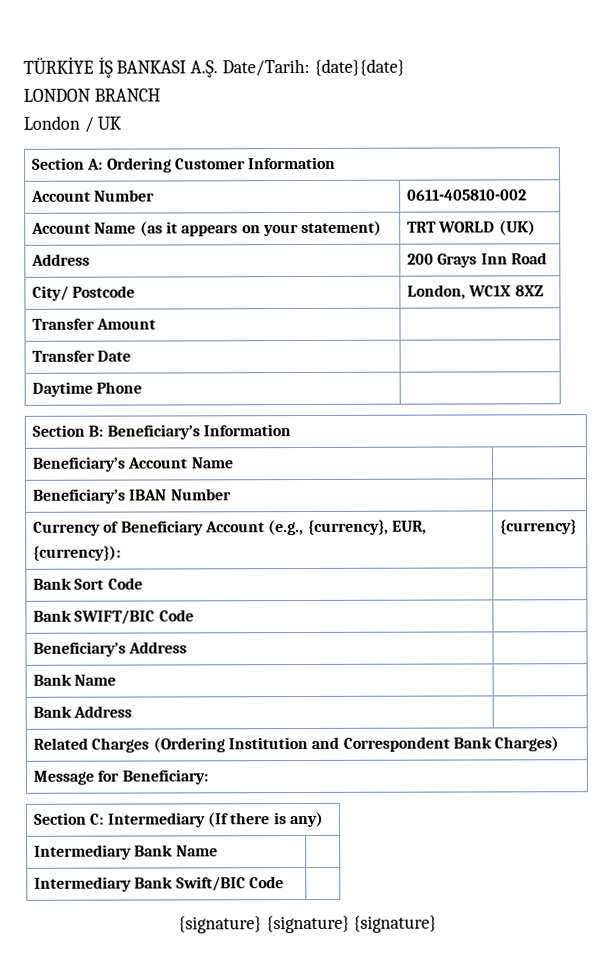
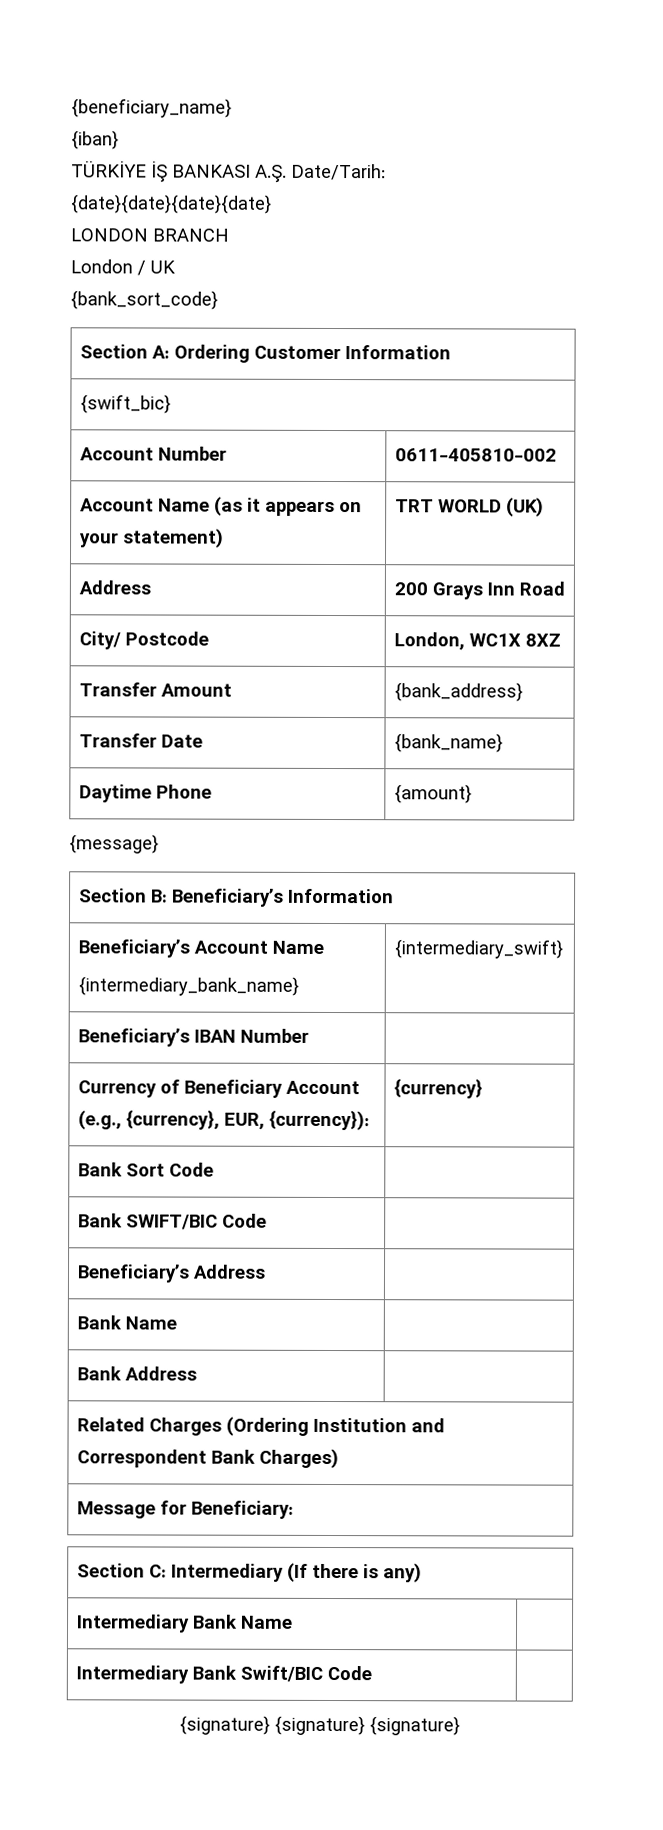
+ {beneficiary_name}
+ {iban}
- TÜRKİYE İŞ BANKASI A.Ş. Date/Tarih: {date}{date}
+ TÜRKİYE İŞ BANKASI A.Ş. Date/Tarih: {date}{date}{date}{date}
+ {bank_sort_code}
+ {swift_bic}
- Transfer Amount |
+ Transfer Amount | {bank_address}
- Transfer Date |
+ Transfer Date | {bank_name}
- Daytime Phone |
+ Daytime Phone | {amount}
+ {message}
- Beneficiary’s Account Name |
+ Beneficiary’s Account Name
+ {intermediary_bank_name} | {intermediary_swift}

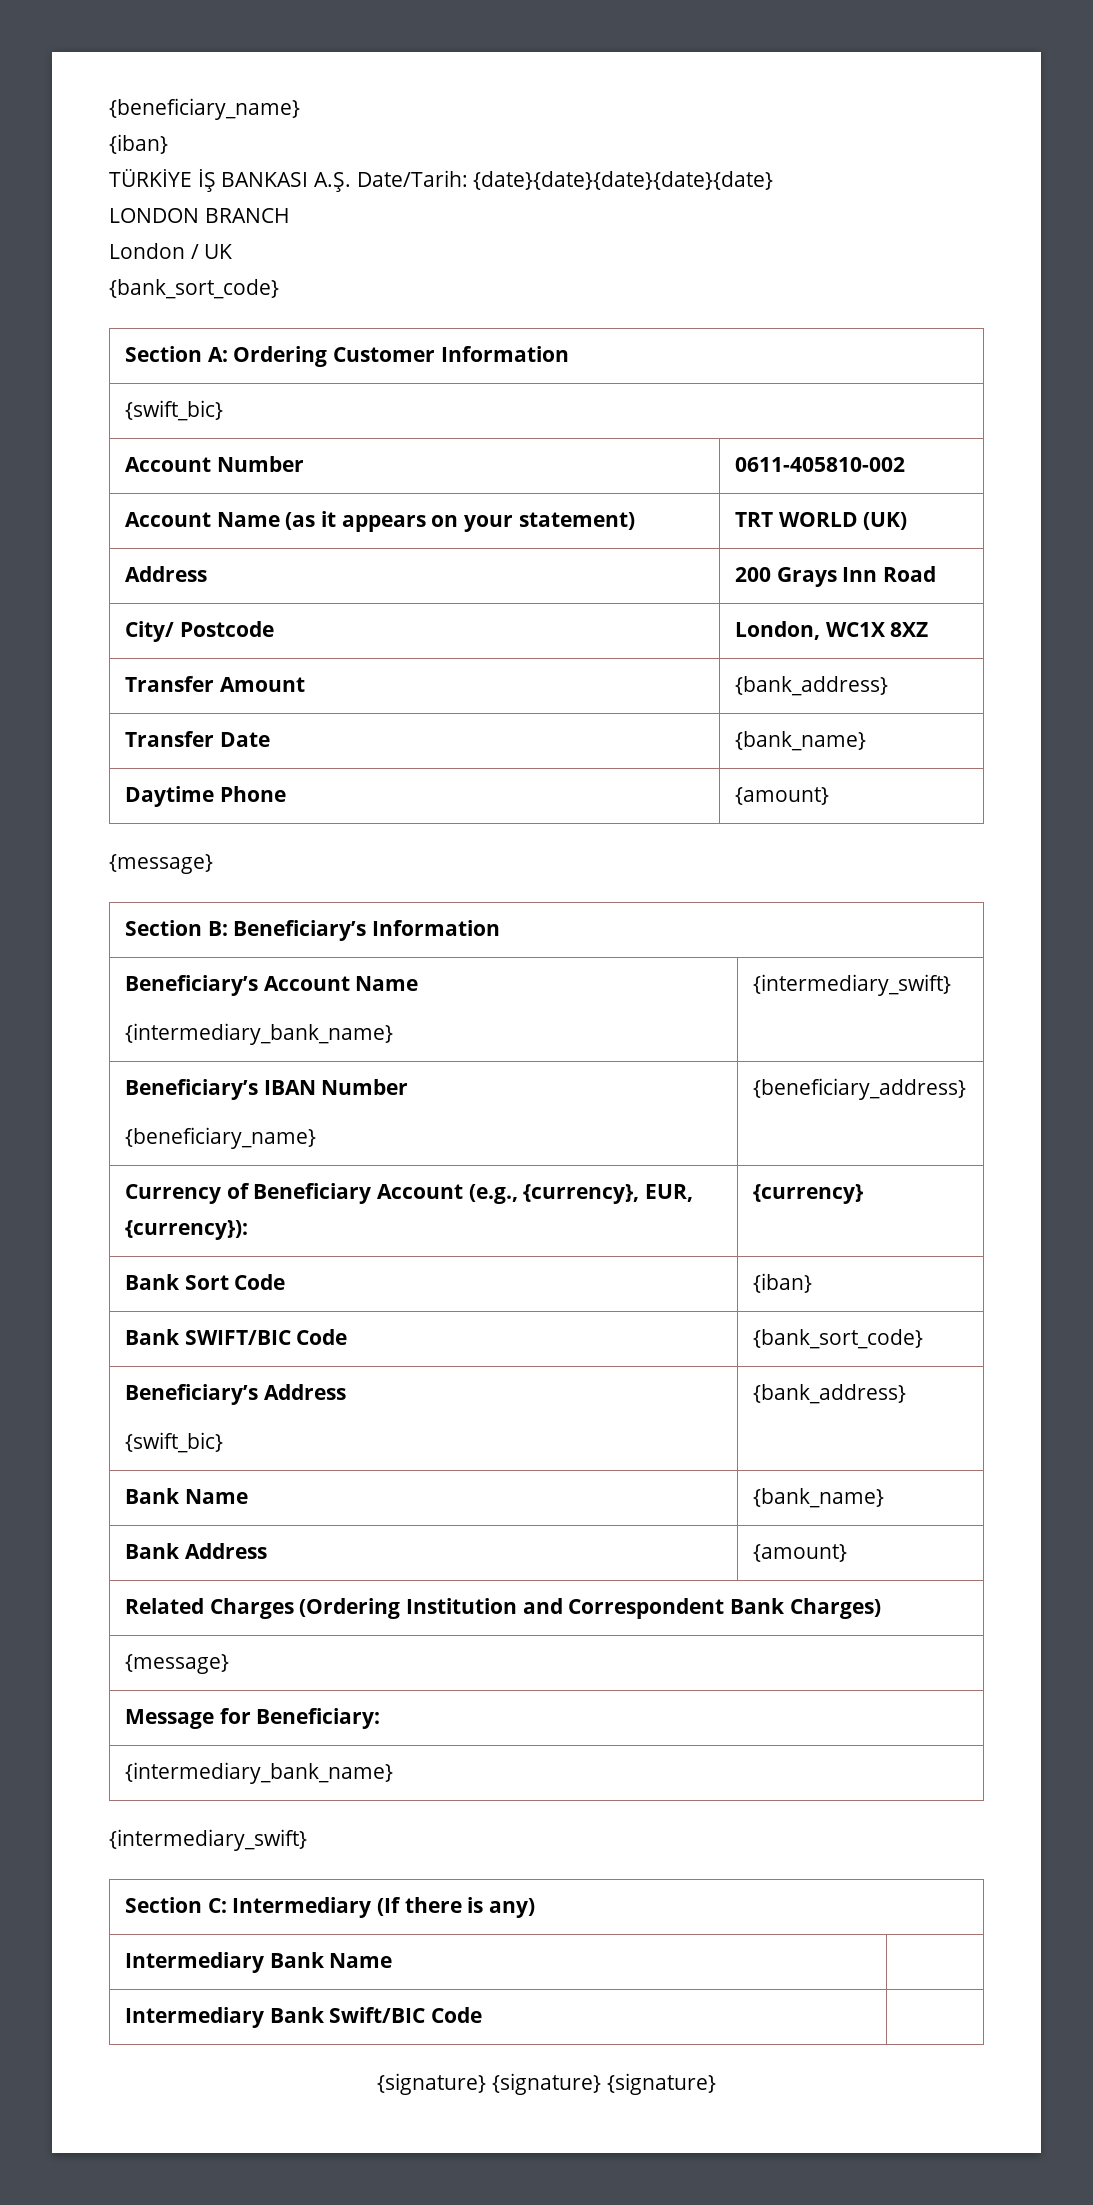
- TÜRKİYE İŞ BANKASI A.Ş. Date/Tarih: {date}{date}{date}{date}
+ TÜRKİYE İŞ BANKASI A.Ş. Date/Tarih: {date}{date}{date}{date}{date}
- Beneficiary’s IBAN Number |
+ Beneficiary’s IBAN Number
+ {beneficiary_name} | {beneficiary_address}
- Bank Sort Code |
+ Bank Sort Code | {iban}
- Bank SWIFT/BIC Code |
+ Bank SWIFT/BIC Code | {bank_sort_code}
- Beneficiary’s Address |
- Bank Name |
+ Beneficiary’s Address
+ {swift_bic} | {bank_address}
+ Bank Name | {bank_name}
- Bank Address |
+ Bank Address | {amount}
  Related Charges (Ordering Institution and Correspondent Bank Charges)
+ {message}
  Message for Beneficiary:
+ {intermediary_bank_name}
+ {intermediary_swift}

